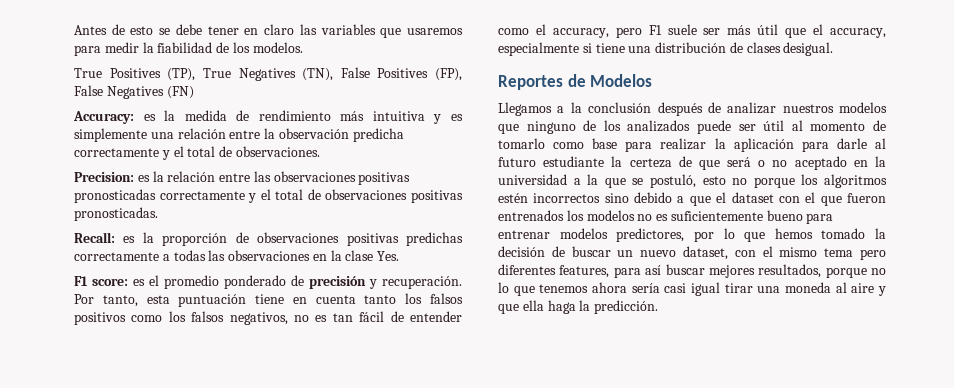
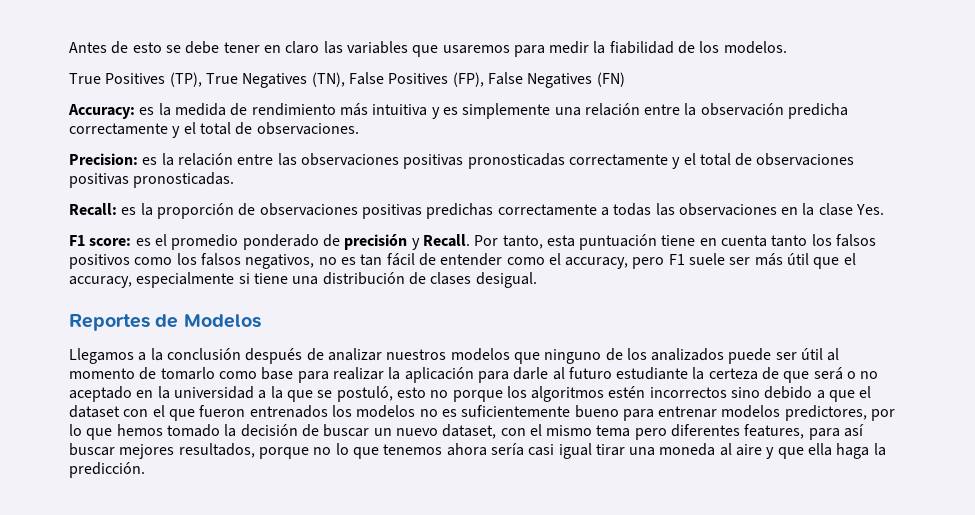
- F1 score: es el promedio ponderado de precisión y recuperación.
+ F1 score: es el promedio ponderado de precisión y Recall.

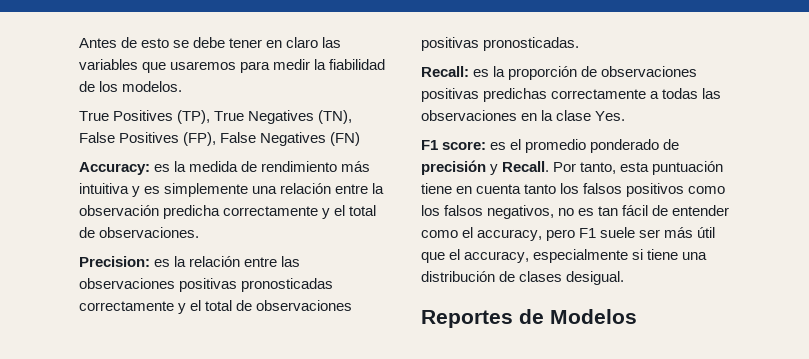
- Llegamos a la conclusión después de analizar nuestros modelos que ninguno de los analizados puede ser útil al momento de tomarlo como base para realizar la aplicación para darle al futuro estudiante la certeza de que será o no aceptado en la universidad a la que se postuló, esto no porque los algoritmos estén incorrectos sino debido a que el dataset con el que fueron entrenados los modelos no es suficientemente bueno para entrenar modelos predictores, por lo que hemos tomado la decisión de buscar un nuevo dataset, con el mismo tema pero diferentes features, para así buscar mejores resultados, porque no lo que tenemos ahora sería casi igual tirar una moneda al aire y que ella haga la predicción.

